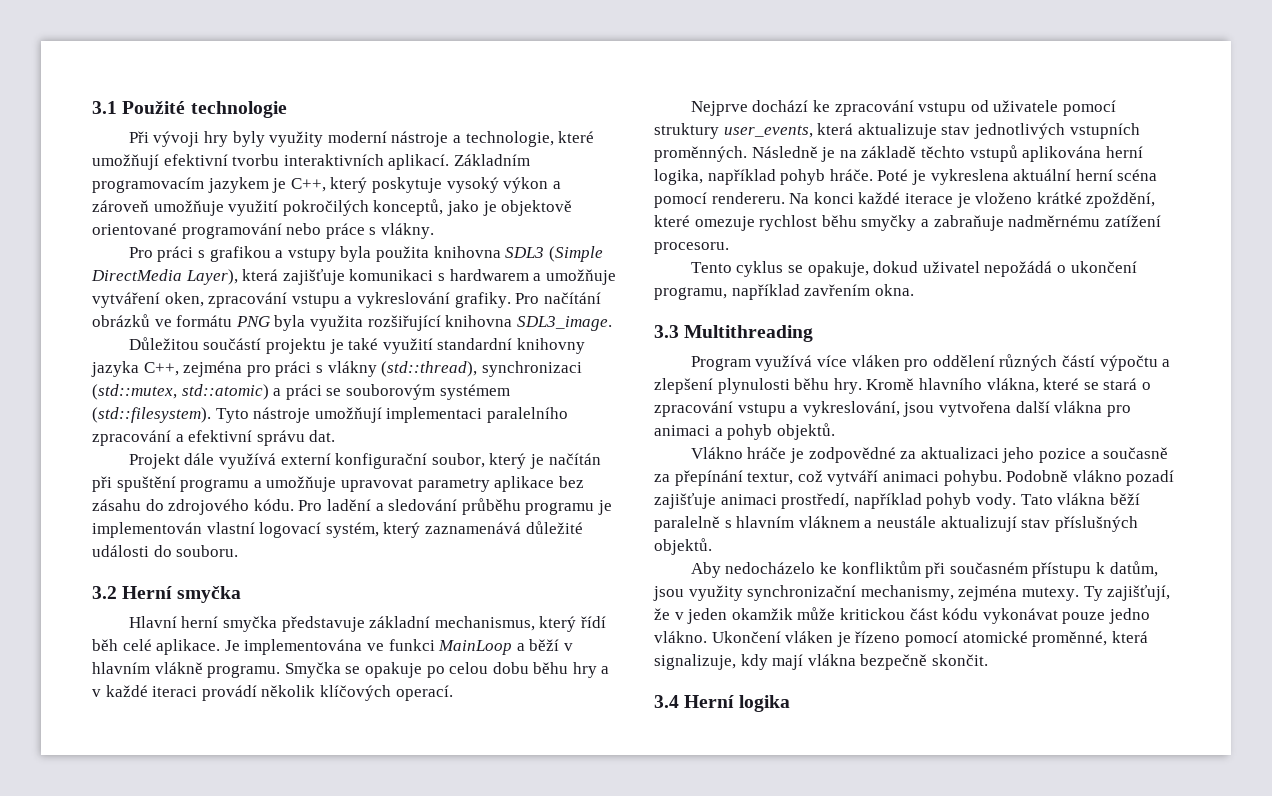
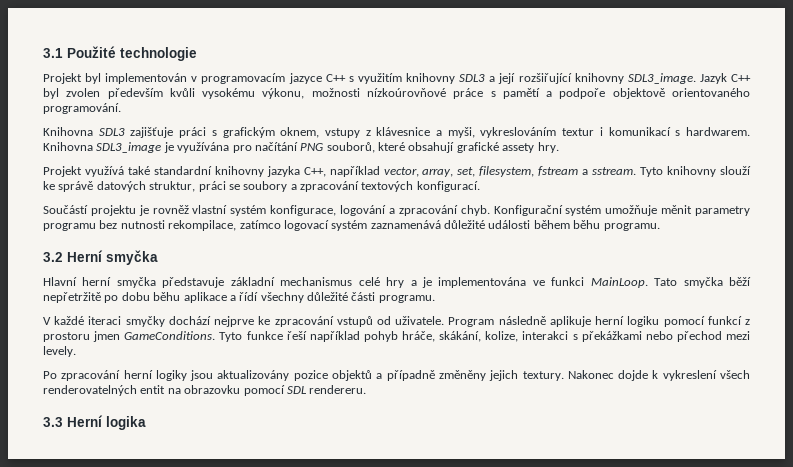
- Při vývoji hry byly využity moderní nástroje a technologie, které umožňují efektivní tvorbu interaktivních aplikací. Základním programovacím jazykem je C++, který poskytuje vysoký výkon a zároveň umožňuje využití pokročilých konceptů, jako je objektově orientované programování nebo práce s vlákny.
- Pro práci s grafikou a vstupy byla použita knihovna SDL3 (Simple DirectMedia Layer), která zajišťuje komunikaci s hardwarem a umožňuje vytváření oken, zpracování vstupu a vykreslování grafiky. Pro načítání obrázků ve formátu PNG byla využita rozšiřující knihovna SDL3_image.
- Důležitou součástí projektu je také využití standardní knihovny jazyka C++, zejména pro práci s vlákny (std::thread), synchronizaci (std::mutex, std::atomic) a práci se souborovým systémem (std::filesystem). Tyto nástroje umožňují implementaci paralelního zpracování a efektivní správu dat.
- Projekt dále využívá externí konfigurační soubor, který je načítán při spuštění programu a umožňuje upravovat parametry aplikace bez zásahu do zdrojového kódu. Pro ladění a sledování průběhu programu je implementován vlastní logovací systém, který zaznamenává důležité události do souboru.
+ Projekt byl implementován v programovacím jazyce C++ s využitím knihovny SDL3 a její rozšiřující knihovny SDL3_image. Jazyk C++ byl zvolen především kvůli vysokému výkonu, možnosti nízkoúrovňové práce s pamětí a podpoře objektově orientovaného programování.
+ Knihovna SDL3 zajišťuje práci s grafickým oknem, vstupy z klávesnice a myši, vykreslováním textur i komunikací s hardwarem. Knihovna SDL3_image je využívána pro načítání PNG souborů, které obsahují grafické assety hry.
+ Projekt využívá také standardní knihovny jazyka C++, například vector, array, set, filesystem, fstream a sstream. Tyto knihovny slouží ke správě datových struktur, práci se soubory a zpracování textových konfigurací.
+ Součástí projektu je rovněž vlastní systém konfigurace, logování a zpracování chyb. Konfigurační systém umožňuje měnit parametry programu bez nutnosti rekompilace, zatímco logovací systém zaznamenává důležité události během běhu programu.
- Hlavní herní smyčka představuje základní mechanismus, který řídí běh celé aplikace. Je implementována ve funkci MainLoop a běží v hlavním vlákně programu. Smyčka se opakuje po celou dobu běhu hry a v každé iteraci provádí několik klíčových operací.
- Nejprve dochází ke zpracování vstupu od uživatele pomocí struktury user_events, která aktualizuje stav jednotlivých vstupních proměnných. Následně je na základě těchto vstupů aplikována herní logika, například pohyb hráče. Poté je vykreslena aktuální herní scéna pomocí rendereru. Na konci každé iterace je vloženo krátké zpoždění, které omezuje rychlost běhu smyčky a zabraňuje nadměrnému zatížení procesoru.
- Tento cyklus se opakuje, dokud uživatel nepožádá o ukončení programu, například zavřením okna.
- 3.3 Multithreading
- Program využívá více vláken pro oddělení různých částí výpočtu a zlepšení plynulosti běhu hry. Kromě hlavního vlákna, které se stará o zpracování vstupu a vykreslování, jsou vytvořena další vlákna pro animaci a pohyb objektů.
- Vlákno hráče je zodpovědné za aktualizaci jeho pozice a současně za přepínání textur, což vytváří animaci pohybu. Podobně vlákno pozadí zajišťuje animaci prostředí, například pohyb vody. Tato vlákna běží paralelně s hlavním vláknem a neustále aktualizují stav příslušných objektů.
- Aby nedocházelo ke konfliktům při současném přístupu k datům, jsou využity synchronizační mechanismy, zejména mutexy. Ty zajišťují, že v jeden okamžik může kritickou část kódu vykonávat pouze jedno vlákno. Ukončení vláken je řízeno pomocí atomické proměnné, která signalizuje, kdy mají vlákna bezpečně skončit.
- 3.4 Herní logika
+ Hlavní herní smyčka představuje základní mechanismus celé hry a je implementována ve funkci MainLoop. Tato smyčka běží nepřetržitě po dobu běhu aplikace a řídí všechny důležité části programu.
+ V každé iteraci smyčky dochází nejprve ke zpracování vstupů od uživatele. Program následně aplikuje herní logiku pomocí funkcí z prostoru jmen GameConditions. Tyto funkce řeší například pohyb hráče, skákání, kolize, interakci s překážkami nebo přechod mezi levely.
+ Po zpracování herní logiky jsou aktualizovány pozice objektů a případně změněny jejich textury. Nakonec dojde k vykreslení všech renderovatelných entit na obrazovku pomocí SDL rendereru.
+ 3.3 Herní logika

